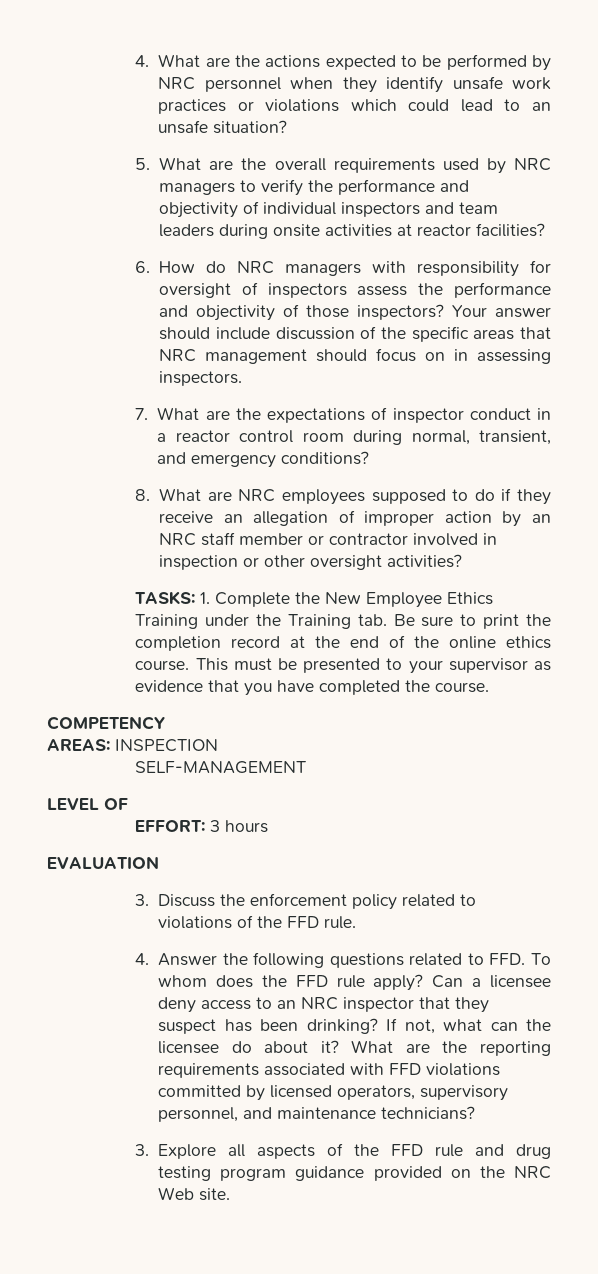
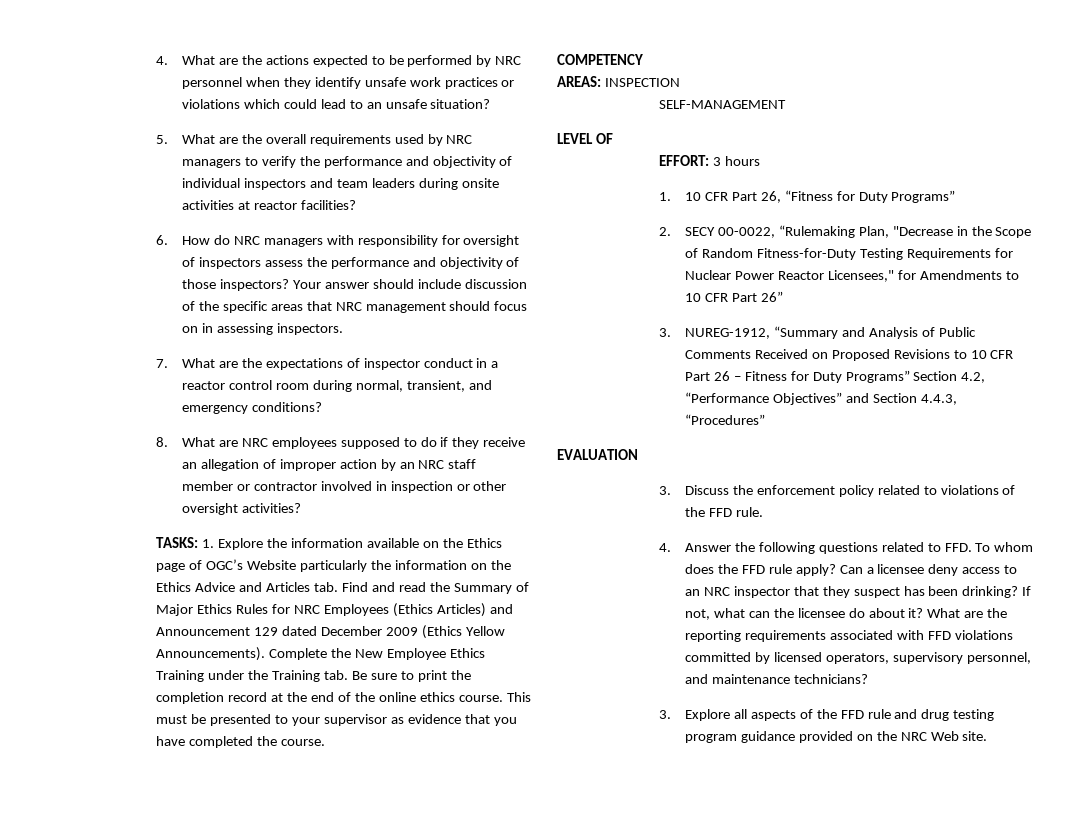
- TASKS: 1. Complete the New Employee Ethics Training under the Training tab. Be sure to print the completion record at the end of the online ethics course.
+ TASKS: 1. Explore the information available on the Ethics page of OGC’s Website particularly the information on the Ethics Advice and Articles tab. Find and read the Summary of Major Ethics Rules for NRC Employees (Ethics Articles) and Announcement 129 dated December 2009 (Ethics Yellow Announcements). Complete the New Employee Ethics Training under the Training tab. Be sure to print the completion record at the end of the online ethics course.
+ 1. 10 CFR Part 26, “Fitness for Duty Programs”
+ 2. SECY 00-0022, “Rulemaking Plan, "Decrease in the Scope of Random Fitness-for-Duty Testing Requirements for Nuclear Power Reactor Licensees," for Amendments to 10 CFR Part 26”
+ 3. NUREG-1912, “Summary and Analysis of Public Comments Received on Proposed Revisions to 10 CFR Part 26 – Fitness for Duty Programs” Section 4.2, “Performance Objectives” and Section 4.4.3, “Procedures”

